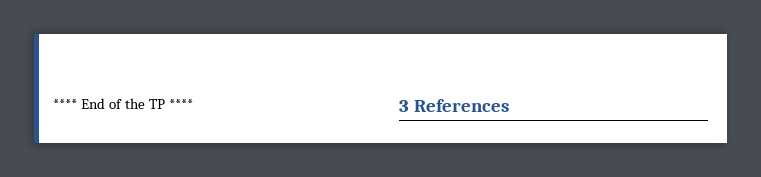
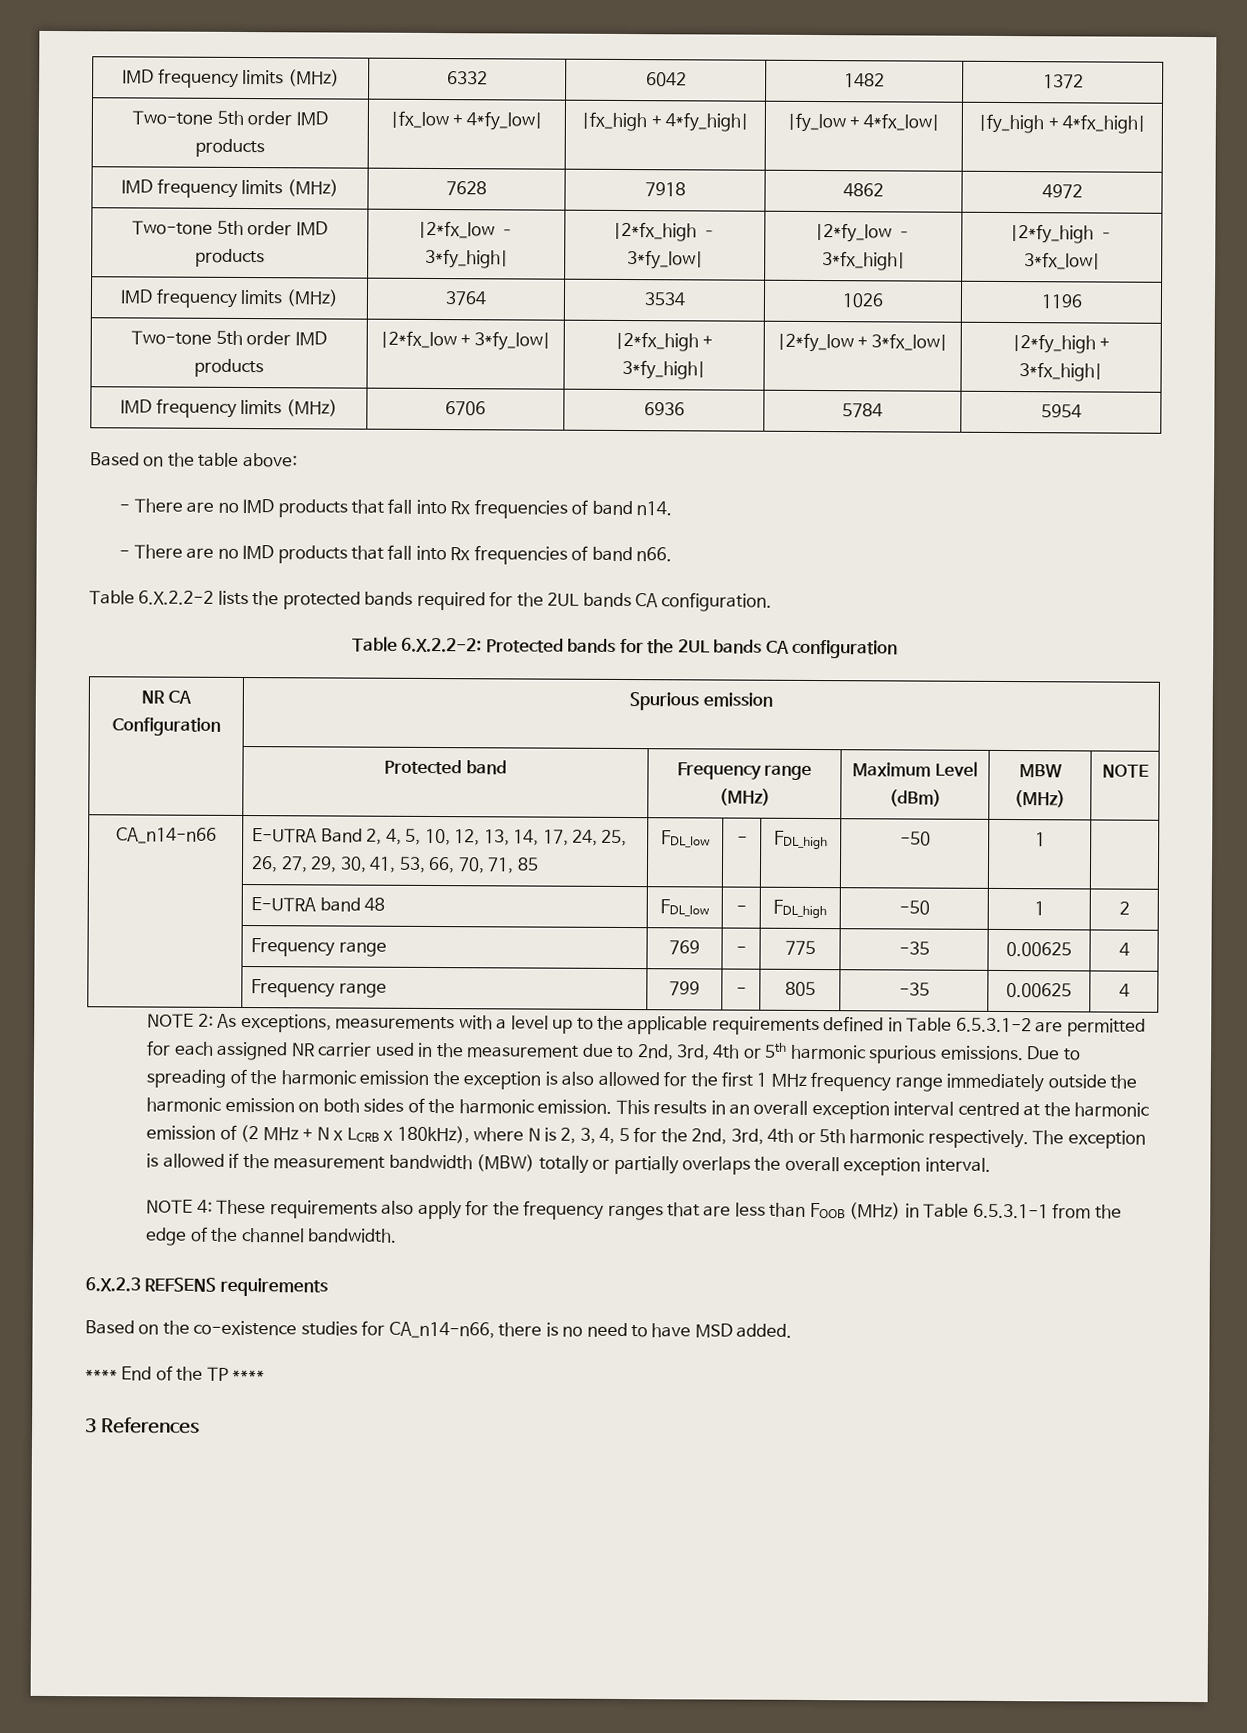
+ IMD frequency limits (MHz) | 6332 | 6042 | 1482 | 1372
+ Two-tone 5th order IMD products | |fx_low + 4*fy_low| | |fx_high + 4*fy_high| | |fy_low + 4*fx_low| | |fy_high + 4*fx_high|
+ IMD frequency limits (MHz) | 7628 | 7918 | 4862 | 4972
+ Two-tone 5th order IMD products | |2*fx_low – 3*fy_high| | |2*fx_high – 3*fy_low| | |2*fy_low – 3*fx_high| | |2*fy_high – 3*fx_low|
+ IMD frequency limits (MHz) | 3764 | 3534 | 1026 | 1196
+ Two-tone 5th order IMD products | |2*fx_low + 3*fy_low| | |2*fx_high + 3*fy_high| | |2*fy_low + 3*fx_low| | |2*fy_high + 3*fx_high|
+ IMD frequency limits (MHz) | 6706 | 6936 | 5784 | 5954
+ Based on the table above:
+ - There are no IMD products that fall into Rx frequencies of band n14.
+ - There are no IMD products that fall into Rx frequencies of band n66.
+ Table 6.X.2.2-2 lists the protected bands required for the 2UL bands CA configuration.
+ Table 6.X.2.2-2: Protected bands for the 2UL bands CA configuration
+ NR CA Configuration | Spurious emission
+ | Protected band | Frequency range (MHz) | Maximum Level (dBm) | MBW (MHz) | NOTE
+ CA_n14-n66 | E-UTRA Band 2, 4, 5, 10, 12, 13, 14, 17, 24, 25, 26, 27, 29, 30, 41, 53, 66, 70, 71, 85 | FDL_low | - | FDL_high | -50 | 1 |
+ | E-UTRA band 48 | FDL_low | - | FDL_high | -50 | 1 | 2
+ | Frequency range | 769 | - | 775 | -35 | 0.00625 | 4
+ | Frequency range | 799 | - | 805 | -35 | 0.00625 | 4
+ NOTE 2: As exceptions, measurements with a level up to the applicable requirements defined in Table 6.5.3.1-2 are permitted for each assigned NR carrier used in the measurement due to 2nd, 3rd, 4th or 5th harmonic spurious emissions. Due to spreading of the harmonic emission the exception is also allowed for the first 1 MHz frequency range immediately outside the harmonic emission on both sides of the harmonic emission. This results in an overall exception interval centred at the harmonic emission of (2 MHz + N x LCRB x 180kHz), where N is 2, 3, 4, 5 for the 2nd, 3rd, 4th or 5th harmonic respectively. The exception is allowed if the measurement bandwidth (MBW) totally or partially overlaps the overall exception interval.
+ NOTE 4: These requirements also apply for the frequency ranges that are less than FOOB (MHz) in Table 6.5.3.1-1 from the edge of the channel bandwidth.
+ 6.X.2.3 REFSENS requirements
+ Based on the co-existence studies for CA_n14-n66, there is no need to have MSD added.

